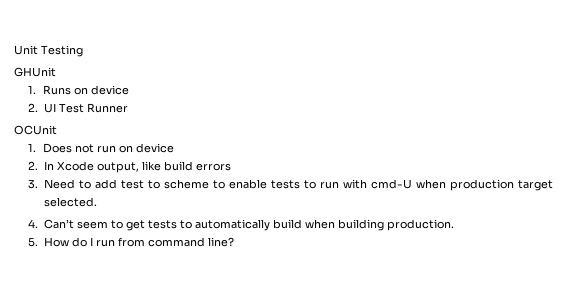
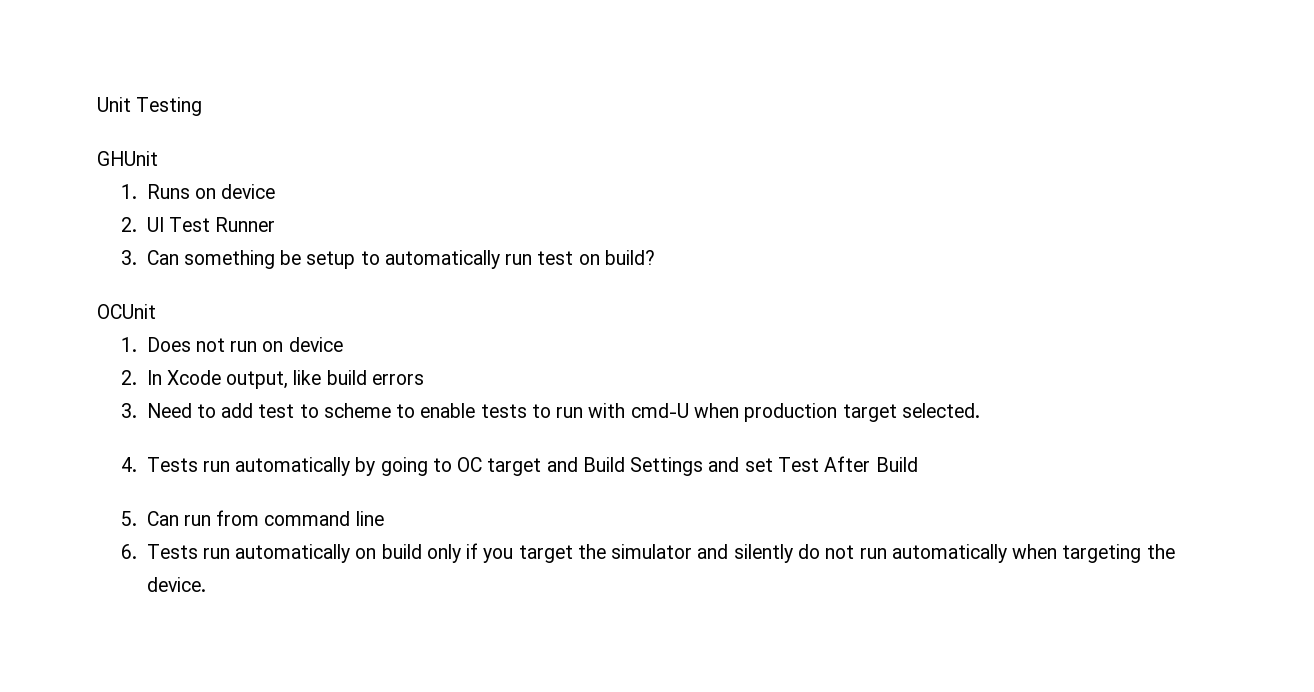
+ 3. Can something be setup to automatically run test on build?
- 4. Can’t seem to get tests to automatically build when building production.
- 5. How do I run from command line?
+ 4. Tests run automatically by going to OC target and Build Settings and set Test After Build
+ 5. Can run from command line
+ 6. Tests run automatically on build only if you target the simulator and silently do not run automatically when targeting the device.

